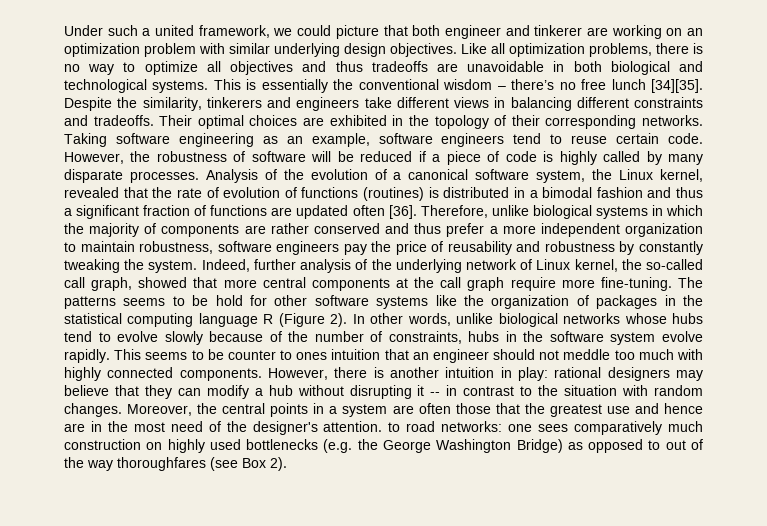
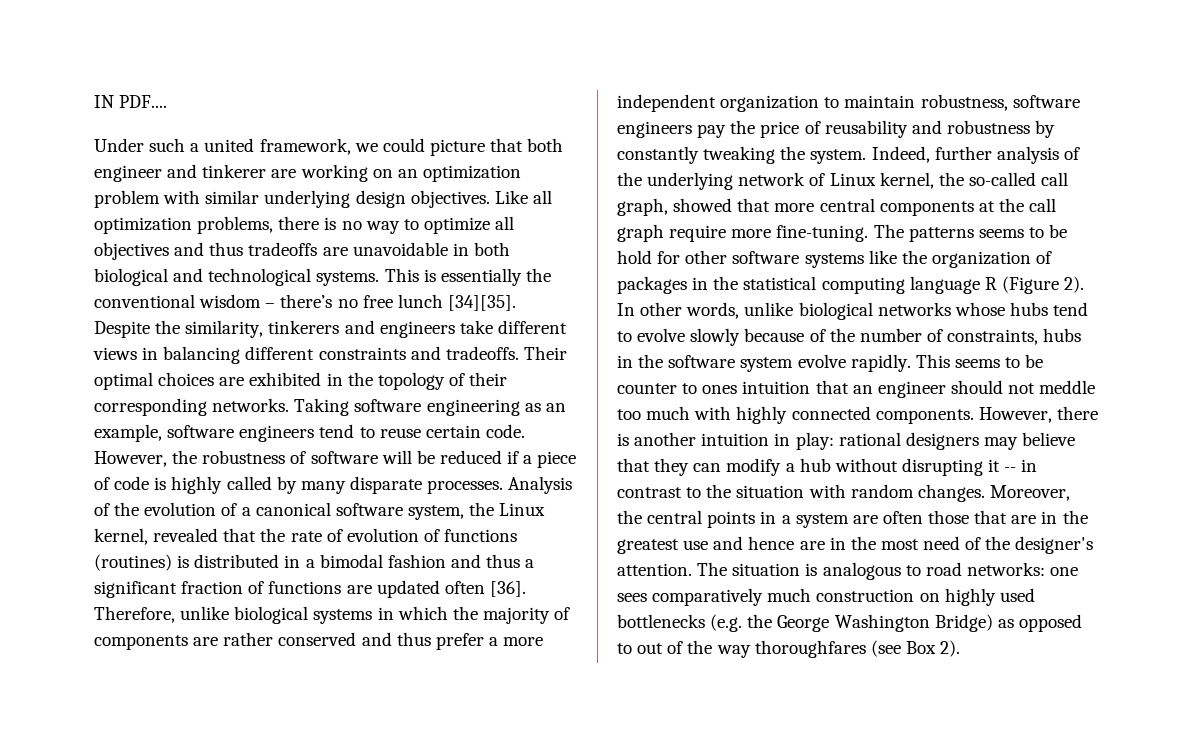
+ IN PDF....
- Moreover, the central points in a system are often those that the greatest use and hence are in the most need of the designer's attention. to road networks: one sees comparatively much construction on highly used bottlenecks (e.g. the George Washington Bridge) as opposed to out of the way thoroughfares (see Box 2).
+ Moreover, the central points in a system are often those that are in the greatest use and hence are in the most need of the designer's attention. The situation is analogous to road networks: one sees comparatively much construction on highly used bottlenecks (e.g. the George Washington Bridge) as opposed to out of the way thoroughfares (see Box 2).

